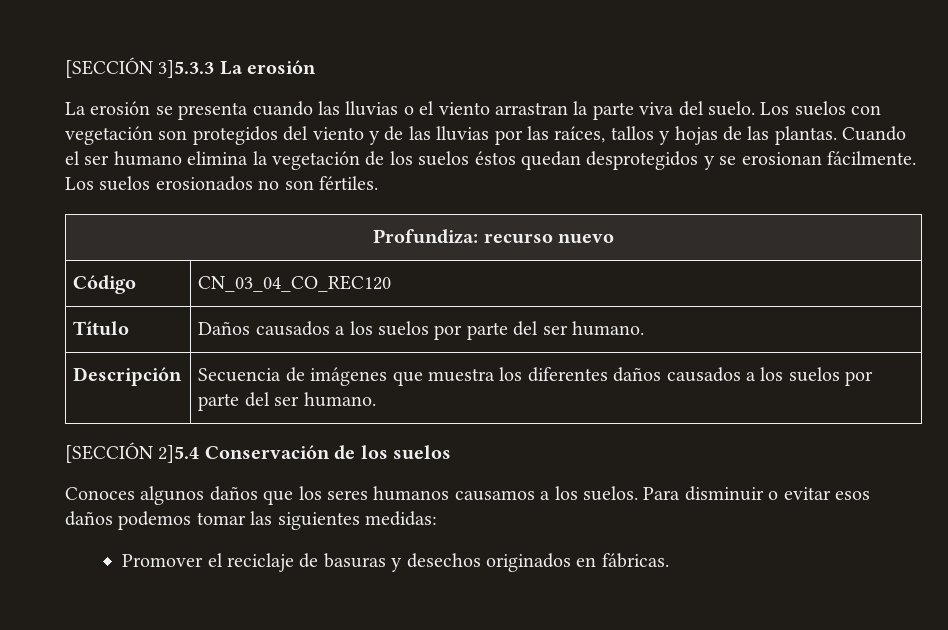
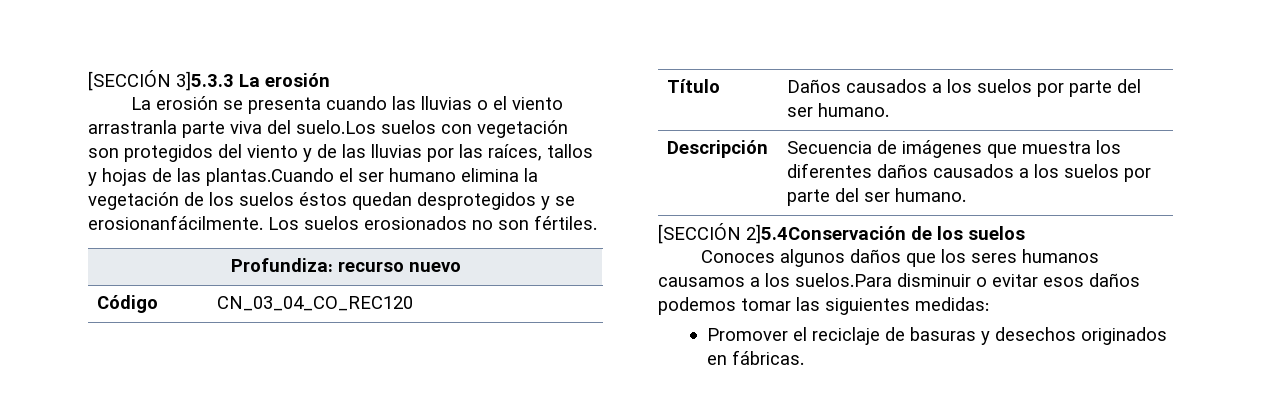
- La erosión se presenta cuando las lluvias o el viento arrastran la parte viva del suelo. Los suelos con vegetación son protegidos del viento y de las lluvias por las raíces, tallos y hojas de las plantas. Cuando el ser humano elimina la vegetación de los suelos éstos quedan desprotegidos y se erosionan fácilmente.
+ La erosión se presenta cuando las lluvias o el viento arrastranla parte viva del suelo.Los suelos con vegetación son protegidos del viento y de las lluvias por las raíces, tallos y hojas de las plantas.Cuando el ser humano elimina la vegetación de los suelos éstos quedan desprotegidos y se erosionanfácilmente.
- [SECCIÓN 2]5.4 Conservación de los suelos
+ [SECCIÓN 2]5.4Conservación de los suelos
- Conoces algunos daños que los seres humanos causamos a los suelos. Para disminuir o evitar esos daños podemos tomar las siguientes medidas:
+ Conoces algunos daños que los seres humanos causamos a los suelos.Para disminuir o evitar esos daños podemos tomar las siguientes medidas:

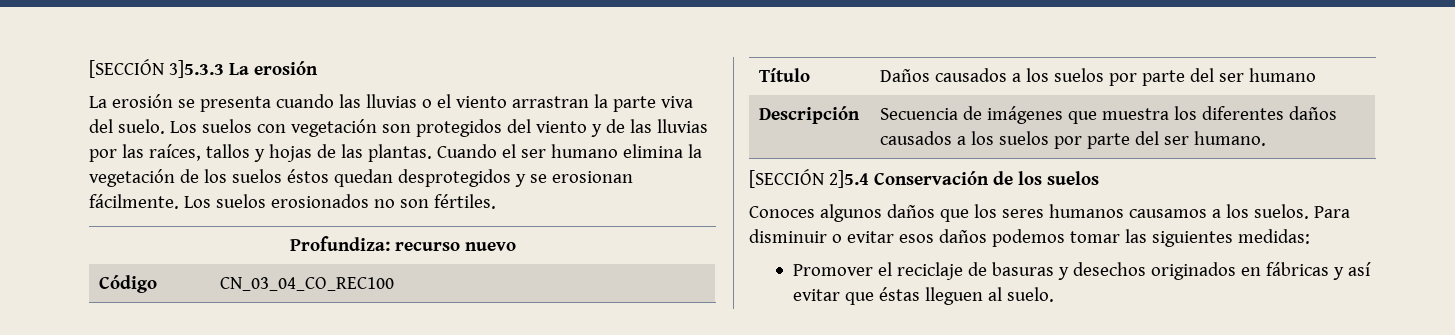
- La erosión se presenta cuando las lluvias o el viento arrastranla parte viva del suelo.Los suelos con vegetación son protegidos del viento y de las lluvias por las raíces, tallos y hojas de las plantas.Cuando el ser humano elimina la vegetación de los suelos éstos quedan desprotegidos y se erosionanfácilmente.
+ La erosión se presenta cuando las lluvias o el viento arrastran la parte viva del suelo. Los suelos con vegetación son protegidos del viento y de las lluvias por las raíces, tallos y hojas de las plantas. Cuando el ser humano elimina la vegetación de los suelos éstos quedan desprotegidos y se erosionan fácilmente.
- Código | CN_03_04_CO_REC120
+ Código | CN_03_04_CO_REC100
- Título | Daños causados a los suelos por parte del ser humano.
+ Título | Daños causados a los suelos por parte del ser humano
- [SECCIÓN 2]5.4Conservación de los suelos
+ [SECCIÓN 2]5.4 Conservación de los suelos
- Conoces algunos daños que los seres humanos causamos a los suelos.Para disminuir o evitar esos daños podemos tomar las siguientes medidas:
+ Conoces algunos daños que los seres humanos causamos a los suelos. Para disminuir o evitar esos daños podemos tomar las siguientes medidas:
- Promover el reciclaje de basuras y desechos originados en fábricas.
+ Promover el reciclaje de basuras y desechos originados en fábricas y así evitar que éstas lleguen al suelo.

